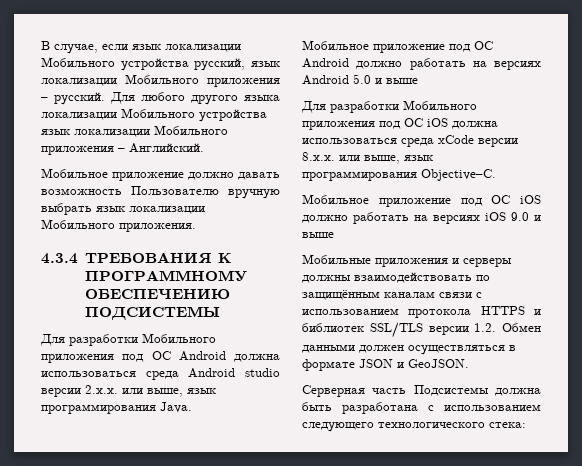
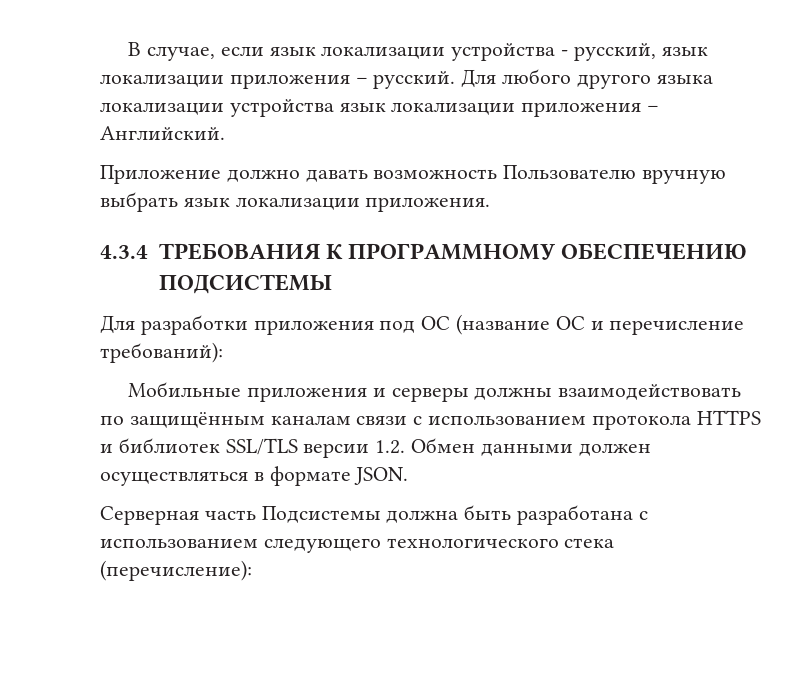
- В случае, если язык локализации Мобильного устройства русский, язык локализации Мобильного приложения – русский.
+ В случае, если язык локализации устройства - русский, язык локализации приложения – русский.
- Для любого другого языка локализации Мобильного устройства язык локализации Мобильного приложения – Английский.
+ Для любого другого языка локализации устройства язык локализации приложения – Английский.
- Мобильное приложение должно давать возможность Пользователю вручную выбрать язык локализации Мобильного приложения.
+ Приложение должно давать возможность Пользователю вручную выбрать язык локализации приложения.
- Для разработки Мобильного приложения под ОС Android должна использоваться среда Android studio версии 2.х.х. или выше, язык программирования Java.
- Мобильное приложение под ОС Android должно работать на версиях Android 5.0 и выше
- Для разработки Мобильного приложения под ОС iOS должна использоваться среда xCode версии 8.х.х. или выше, язык программирования Objective–C.
- Мобильное приложение под ОС iOS должно работать на версиях iOS 9.0 и выше
+ Для разработки приложения под ОС (название ОС и перечисление требований):
- Мобильные приложения и серверы должны взаимодействовать по защищённым каналам связи с использованием протокола HTTPS и библиотек SSL/TLS версии 1.2. Обмен данными должен осуществляться в формате JSON и GeoJSON.
+ Мобильные приложения и серверы должны взаимодействовать по защищённым каналам связи с использованием протокола HTTPS и библиотек SSL/TLS версии 1.2. Обмен данными должен осуществляться в формате JSON.
- Серверная часть Подсистемы должна быть разработана с использованием следующего технологического стека:
+ Серверная часть Подсистемы должна быть разработана с использованием следующего технологического стека (перечисление):

